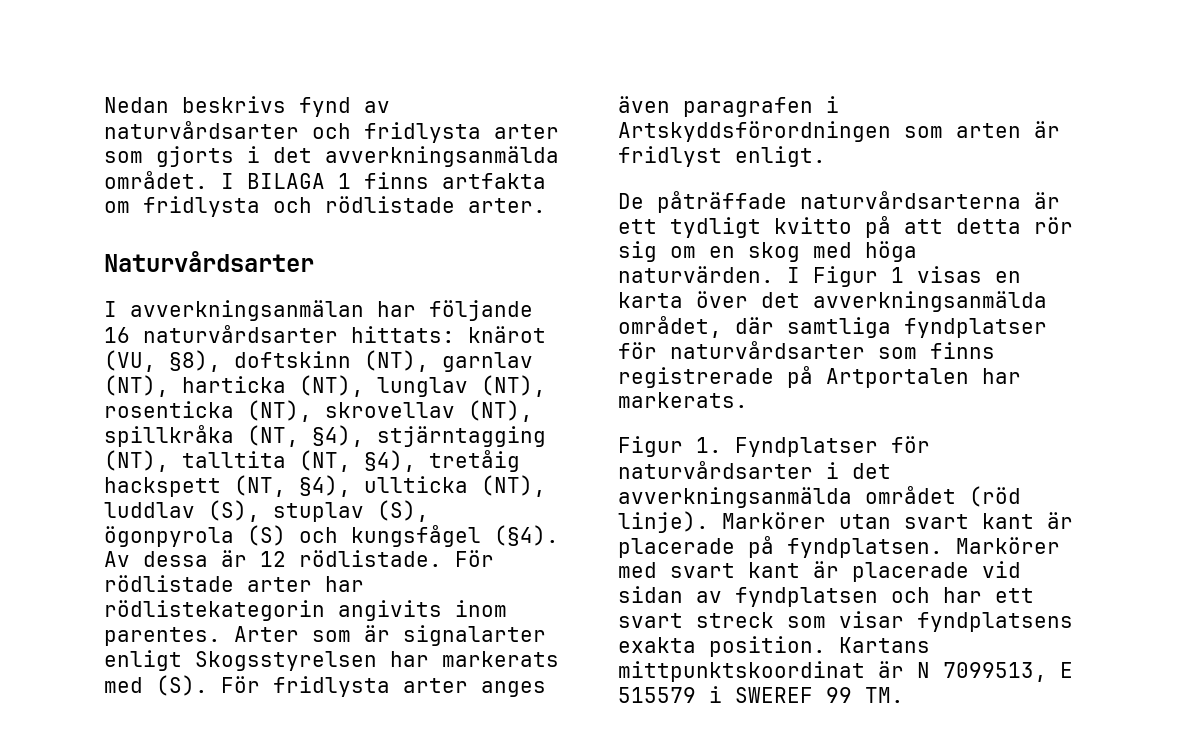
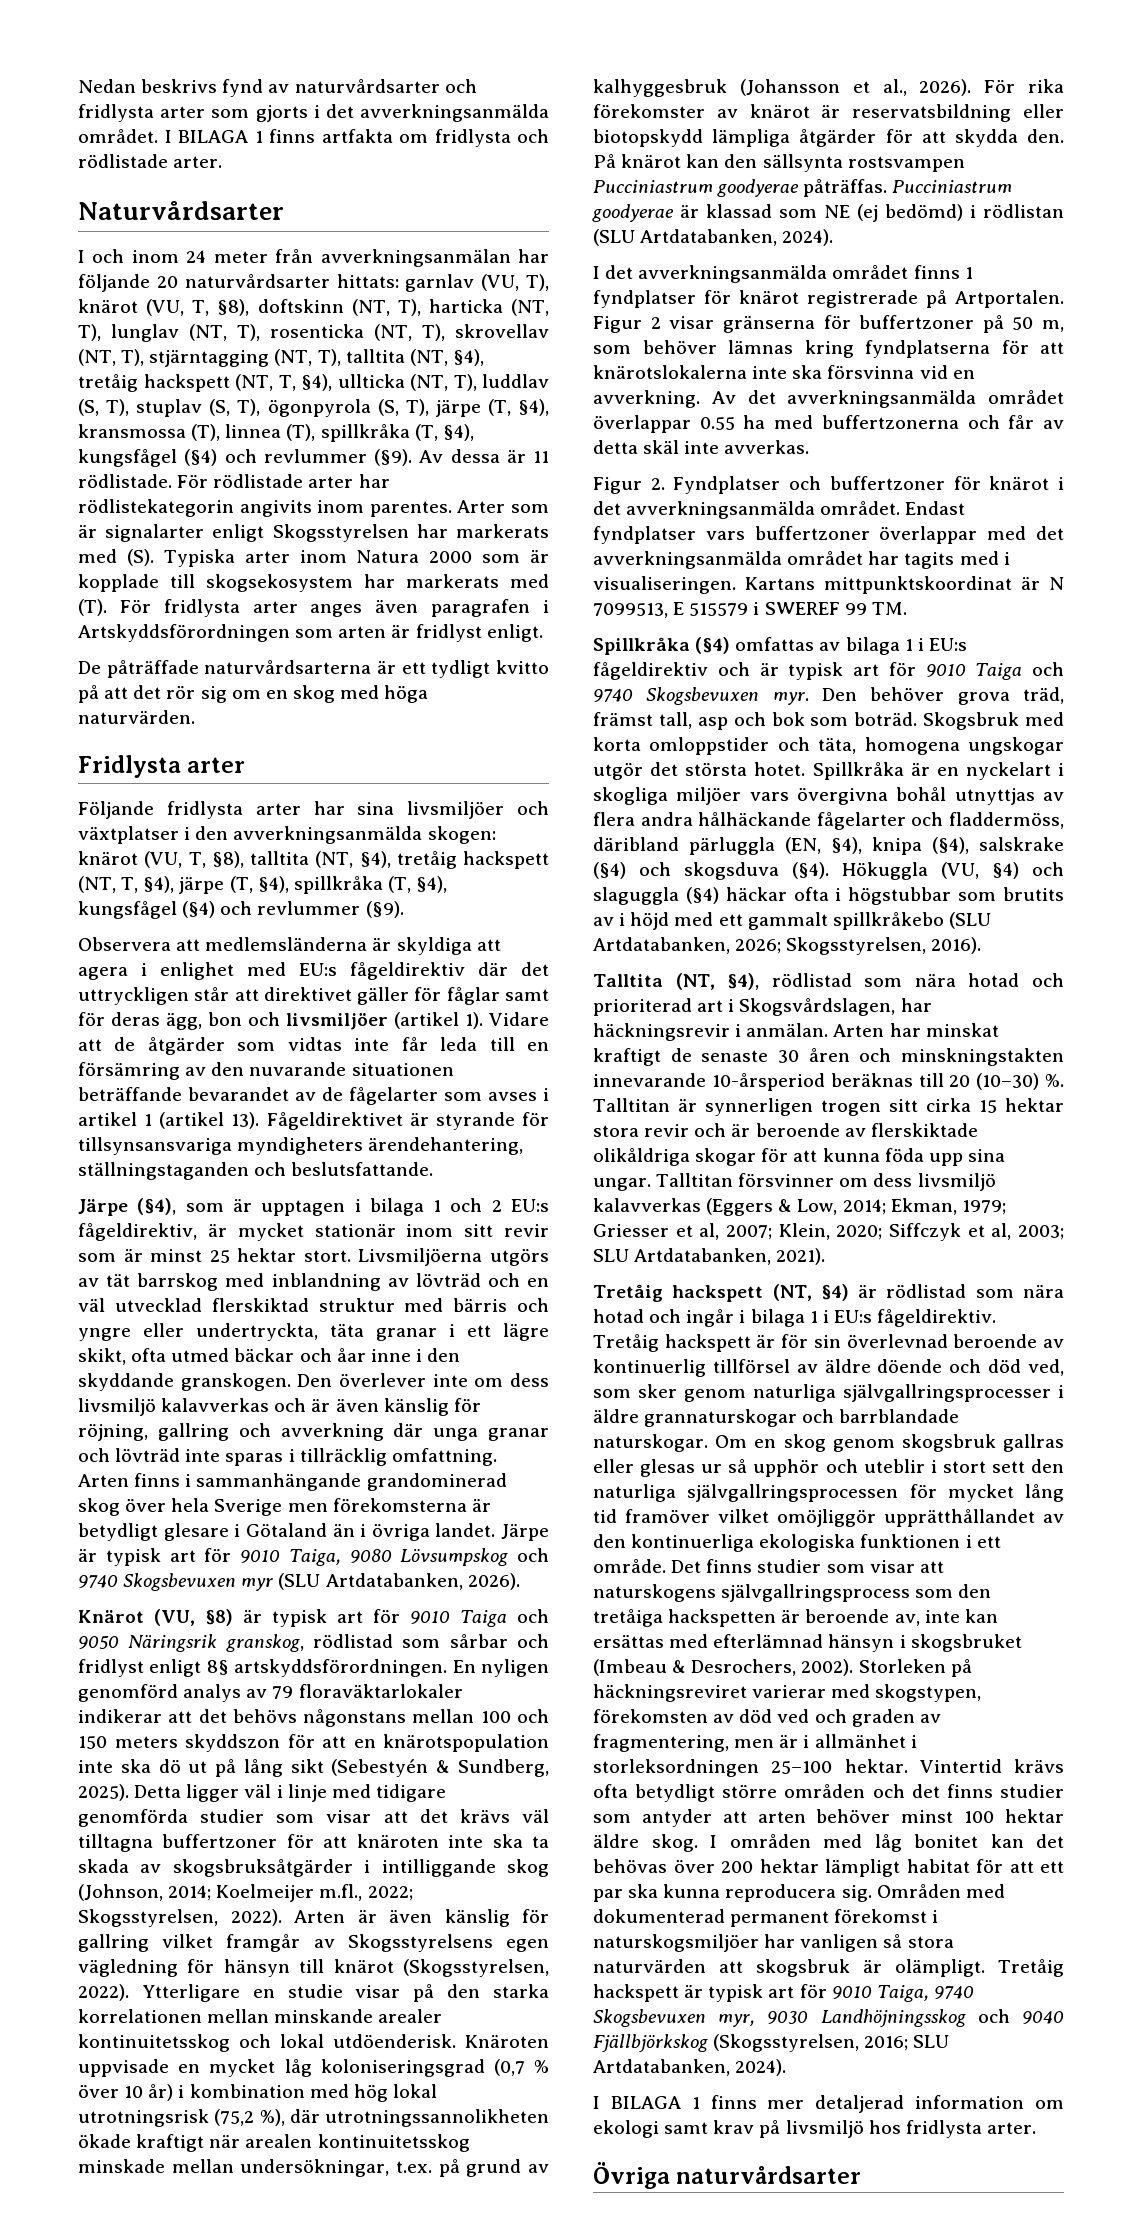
- I avverkningsanmälan har följande 16 naturvårdsarter hittats: knärot (VU, §8), doftskinn (NT), garnlav (NT), harticka (NT), lunglav (NT), rosenticka (NT), skrovellav (NT), spillkråka (NT, §4), stjärntagging (NT), talltita (NT, §4), tretåig hackspett (NT, §4), ullticka (NT), luddlav (S), stuplav (S), ögonpyrola (S) och kungsfågel (§4).
+ I och inom 24 meter från avverkningsanmälan har följande 20 naturvårdsarter hittats: garnlav (VU, T), knärot (VU, T, §8), doftskinn (NT, T), harticka (NT, T), lunglav (NT, T), rosenticka (NT, T), skrovellav (NT, T), stjärntagging (NT, T), talltita (NT, §4), tretåig hackspett (NT, T, §4), ullticka (NT, T), luddlav (S, T), stuplav (S, T), ögonpyrola (S, T), järpe (T, §4), kransmossa (T), linnea (T), spillkråka (T, §4), kungsfågel (§4) och revlummer (§9).
- Av dessa är 12 rödlistade.
+ Av dessa är 11 rödlistade.
- Arter som är signalarter enligt Skogsstyrelsen har markerats med (S). För fridlysta arter anges även paragrafen i Artskyddsförordningen som arten är fridlyst enligt.
+ Arter som är signalarter enligt Skogsstyrelsen har markerats med (S). Typiska arter inom Natura 2000 som är kopplade till skogsekosystem har markerats med (T). För fridlysta arter anges även paragrafen i Artskyddsförordningen som arten är fridlyst enligt.
- De påträffade naturvårdsarterna är ett tydligt kvitto på att detta rör sig om en skog med höga naturvärden. I Figur 1 visas en karta över det avverkningsanmälda området, där samtliga fyndplatser för naturvårdsarter som finns registrerade på Artportalen har markerats.
- Figur 1. Fyndplatser för naturvårdsarter i det avverkningsanmälda området (röd linje). Markörer utan svart kant är placerade på fyndplatsen. Markörer med svart kant är placerade vid sidan av fyndplatsen och har ett svart streck som visar fyndplatsens exakta position.
+ De påträffade naturvårdsarterna är ett tydligt kvitto på att det rör sig om en skog med höga naturvärden.
+ Fridlysta arter
+ Följande fridlysta arter har sina livsmiljöer och växtplatser i den avverkningsanmälda skogen: knärot (VU, T, §8), talltita (NT, §4), tretåig hackspett (NT, T, §4), järpe (T, §4), spillkråka (T, §4), kungsfågel (§4) och revlummer (§9).
+ Observera att medlemsländerna är skyldiga att agera i enlighet med EU:s fågeldirektiv där det uttryckligen står att direktivet gäller för fåglar samt för deras ägg, bon och livsmiljöer (artikel 1). Vidare att de åtgärder som vidtas inte får leda till en försämring av den nuvarande situationen beträffande bevarandet av de fågelarter som avses i artikel 1 (artikel 13). Fågeldirektivet är styrande för tillsynsansvariga myndigheters ärendehantering, ställningstaganden och beslutsfattande.
+ Järpe (§4), som är upptagen i bilaga 1 och 2 EU:s fågeldirektiv, är mycket stationär inom sitt revir som är minst 25 hektar stort. Livsmiljöerna utgörs av tät barrskog med inblandning av lövträd och en väl utvecklad flerskiktad struktur med bärris och yngre eller undertryckta, täta granar i ett lägre skikt, ofta utmed bäckar och åar inne i den skyddande granskogen. Den överlever inte om dess livsmiljö kalavverkas och är även känslig för röjning, gallring och avverkning där unga granar och lövträd inte sparas i tillräcklig omfattning. Arten finns i sammanhängande grandominerad skog över hela Sverige men förekomsterna är betydligt glesare i Götaland än i övriga landet. Järpe är typisk art för 9010 Taiga, 9080 Lövsumpskog och 9740 Skogsbevuxen myr (SLU Artdatabanken, 2026).
+ Knärot (VU, §8) är typisk art för 9010 Taiga och 9050 Näringsrik granskog, rödlistad som sårbar och fridlyst enligt 8§ artskyddsförordningen. En nyligen genomförd analys av 79 floraväktarlokaler indikerar att det behövs någonstans mellan 100 och 150 meters skyddszon för att en knärotspopulation inte ska dö ut på lång sikt (Sebestyén & Sundberg, 2025). Detta ligger väl i linje med tidigare genomförda studier som visar att det krävs väl tilltagna buffertzoner för att knäroten inte ska ta skada av skogsbruksåtgärder i intilliggande skog (Johnson, 2014; Koelmeijer m.fl., 2022; Skogsstyrelsen, 2022). Arten är även känslig för gallring vilket framgår av Skogsstyrelsens egen vägledning för hänsyn till knärot (Skogsstyrelsen, 2022). Ytterligare en studie visar på den starka korrelationen mellan minskande arealer kontinuitetsskog och lokal utdöenderisk. Knäroten uppvisade en mycket låg koloniseringsgrad (0,7 % över 10 år) i kombination med hög lokal utrotningsrisk (75,2 %), där utrotningssannolikheten ökade kraftigt när arealen kontinuitetsskog minskade mellan undersökningar, t.ex. på grund av kalhyggesbruk (Johansson et al., 2026). För rika förekomster av knärot är reservatsbildning eller biotopskydd lämpliga åtgärder för att skydda den. På knärot kan den sällsynta rostsvampen Pucciniastrum goodyerae påträffas. Pucciniastrum goodyerae är klassad som NE (ej bedömd) i rödlistan (SLU Artdatabanken, 2024).
+ I det avverkningsanmälda området finns 1 fyndplatser för knärot registrerade på Artportalen. Figur 2 visar gränserna för buffertzoner på 50 m, som behöver lämnas kring fyndplatserna för att knärotslokalerna inte ska försvinna vid en avverkning. Av det avverkningsanmälda området överlappar 0.55 ha med buffertzonerna och får av detta skäl inte avverkas.
+ Figur 2. Fyndplatser och buffertzoner för knärot i det avverkningsanmälda området. Endast fyndplatser vars buffertzoner överlappar med det avverkningsanmälda området har tagits med i visualiseringen.
+ Spillkråka (§4) omfattas av bilaga 1 i EU:s fågeldirektiv och är typisk art för 9010 Taiga och 9740 Skogsbevuxen myr. Den behöver grova träd, främst tall, asp och bok som boträd. Skogsbruk med korta omloppstider och täta, homogena ungskogar utgör det största hotet. Spillkråka är en nyckelart i skogliga miljöer vars övergivna bohål utnyttjas av flera andra hålhäckande fågelarter och fladdermöss, däribland pärluggla (EN, §4), knipa (§4), salskrake (§4) och skogsduva (§4). Hökuggla (VU, §4) och slaguggla (§4) häckar ofta i högstubbar som brutits av i höjd med ett gammalt spillkråkebo (SLU Artdatabanken, 2026; Skogsstyrelsen, 2016).
+ Talltita (NT, §4), rödlistad som nära hotad och prioriterad art i Skogsvårdslagen, har häckningsrevir i anmälan. Arten har minskat kraftigt de senaste 30 åren och minskningstakten innevarande 10-årsperiod beräknas till 20 (10–30) %. Talltitan är synnerligen trogen sitt cirka 15 hektar stora revir och är beroende av flerskiktade olikåldriga skogar för att kunna föda upp sina ungar. Talltitan försvinner om dess livsmiljö kalavverkas (Eggers & Low, 2014; Ekman, 1979; Griesser et al, 2007; Klein, 2020; Siffczyk et al, 2003; SLU Artdatabanken, 2021).
+ Tretåig hackspett (NT, §4) är rödlistad som nära hotad och ingår i bilaga 1 i EU:s fågeldirektiv. Tretåig hackspett är för sin överlevnad beroende av kontinuerlig tillförsel av äldre döende och död ved, som sker genom naturliga självgallringsprocesser i äldre grannaturskogar och barrblandade naturskogar. Om en skog genom skogsbruk gallras eller glesas ur så upphör och uteblir i stort sett den naturliga självgallringsprocessen för mycket lång tid framöver vilket omöjliggör upprätthållandet av den kontinuerliga ekologiska funktionen i ett område. Det finns studier som visar att naturskogens självgallringsprocess som den tretåiga hackspetten är beroende av, inte kan ersättas med efterlämnad hänsyn i skogsbruket (Imbeau & Desrochers, 2002). Storleken på häckningsreviret varierar med skogstypen, förekomsten av död ved och graden av fragmentering, men är i allmänhet i storleksordningen 25–100 hektar. Vintertid krävs ofta betydligt större områden och det finns studier som antyder att arten behöver minst 100 hektar äldre skog. I områden med låg bonitet kan det behövas över 200 hektar lämpligt habitat för att ett par ska kunna reproducera sig. Områden med dokumenterad permanent förekomst i naturskogsmiljöer har vanligen så stora naturvärden att skogsbruk är olämpligt. Tretåig hackspett är typisk art för 9010 Taiga, 9740 Skogsbevuxen myr, 9030 Landhöjningsskog och 9040 Fjällbjörkskog (Skogsstyrelsen, 2016; SLU Artdatabanken, 2024).
+ I BILAGA 1 finns mer detaljerad information om ekologi samt krav på livsmiljö hos fridlysta arter.
+ Övriga naturvårdsarter

